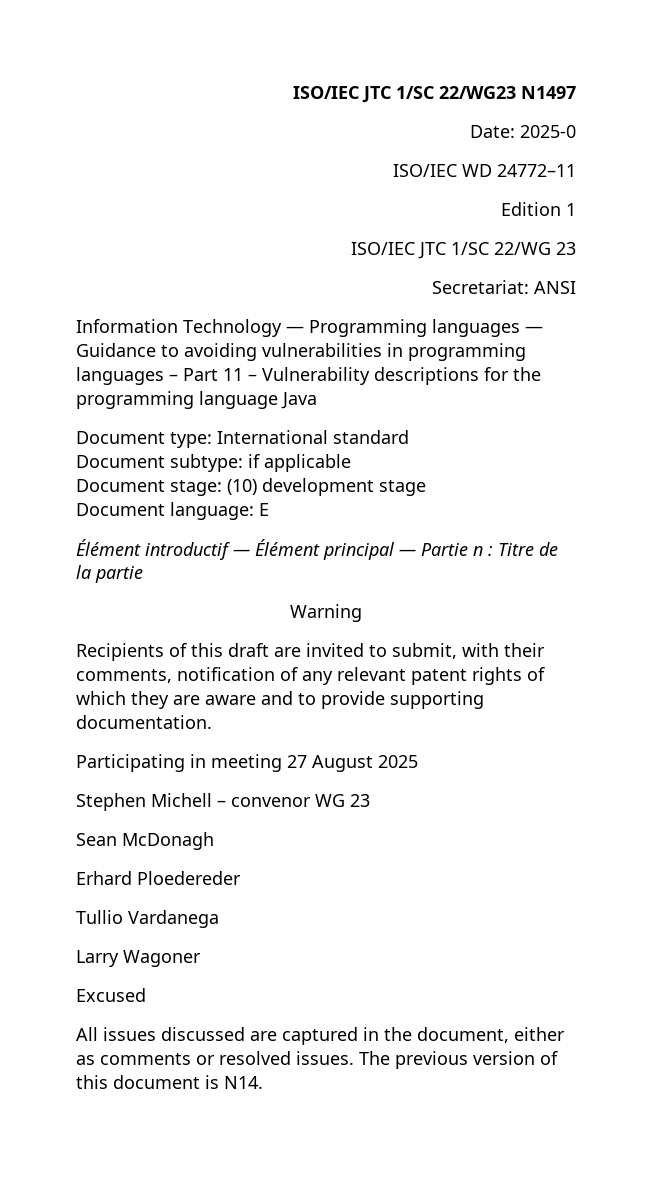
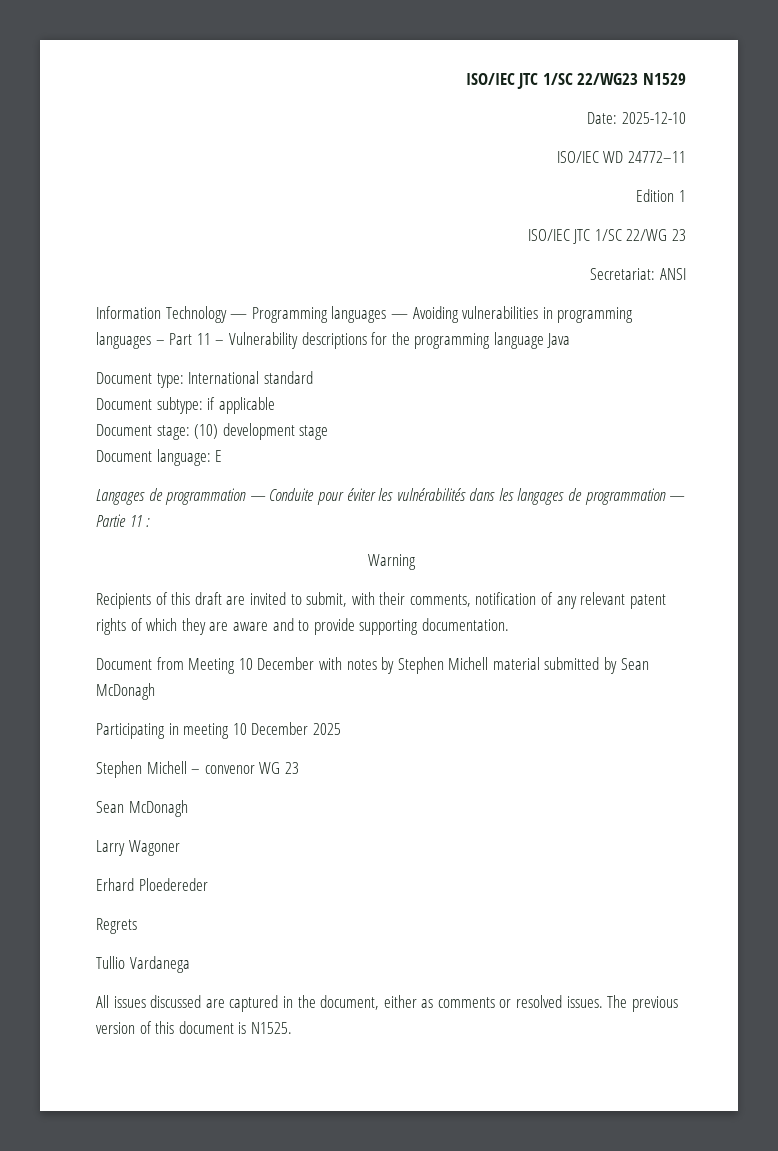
- ISO/IEC JTC 1/SC 22/WG23 N1497
+ ISO/IEC JTC 1/SC 22/WG23 N1529
- Date: 2025-0
+ Date: 2025-12-10
- Information Technology — Programming languages — Guidance to avoiding vulnerabilities in programming languages – Part 11 – Vulnerability descriptions for the programming language Java
+ Information Technology — Programming languages — Avoiding vulnerabilities in programming languages – Part 11 – Vulnerability descriptions for the programming language Java
- Élément introductif — Élément principal — Partie n : Titre de la partie
+ Langages de programmation — Conduite pour éviter les vulnérabilités dans les langages de programmation — Partie 11 :
+ Document from Meeting 10 December with notes by Stephen Michell material submitted by Sean McDonagh
- Participating in meeting 27 August 2025
+ Participating in meeting 10 December 2025
+ Larry Wagoner
+ Regrets
- Larry Wagoner
- Excused
- The previous version of this document is N14.
+ The previous version of this document is N1525.

